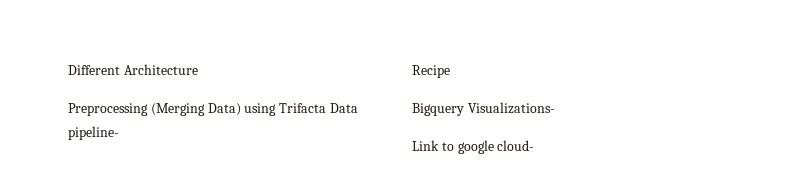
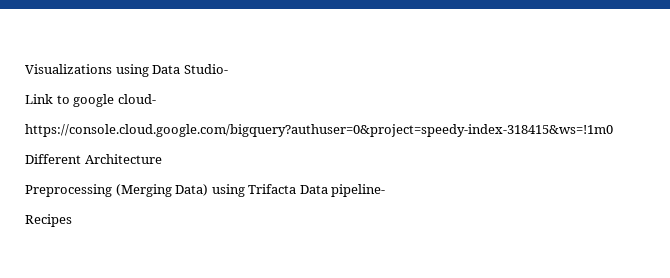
+ Visualizations using Data Studio-
+ Link to google cloud-
+ https://console.cloud.google.com/bigquery?authuser=0&project=speedy-index-318415&ws=!1m0
- Recipe
- Bigquery Visualizations-
- Link to google cloud-
+ Recipes

